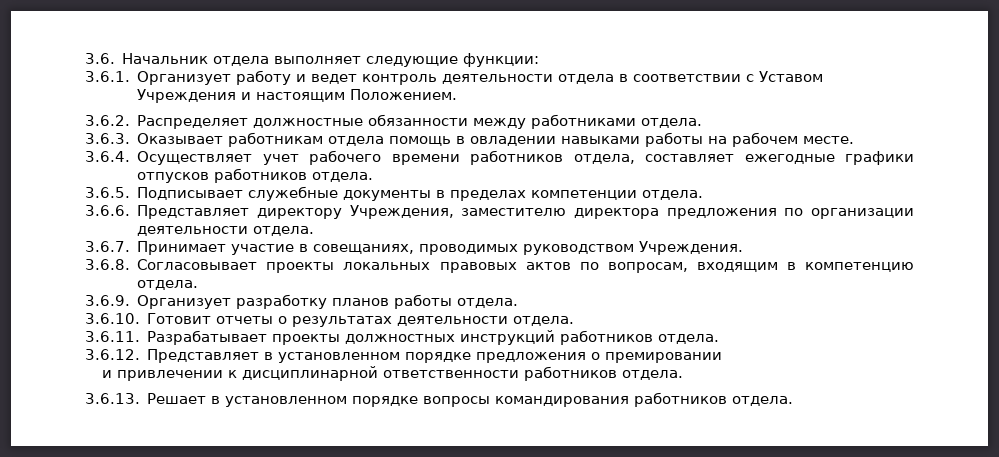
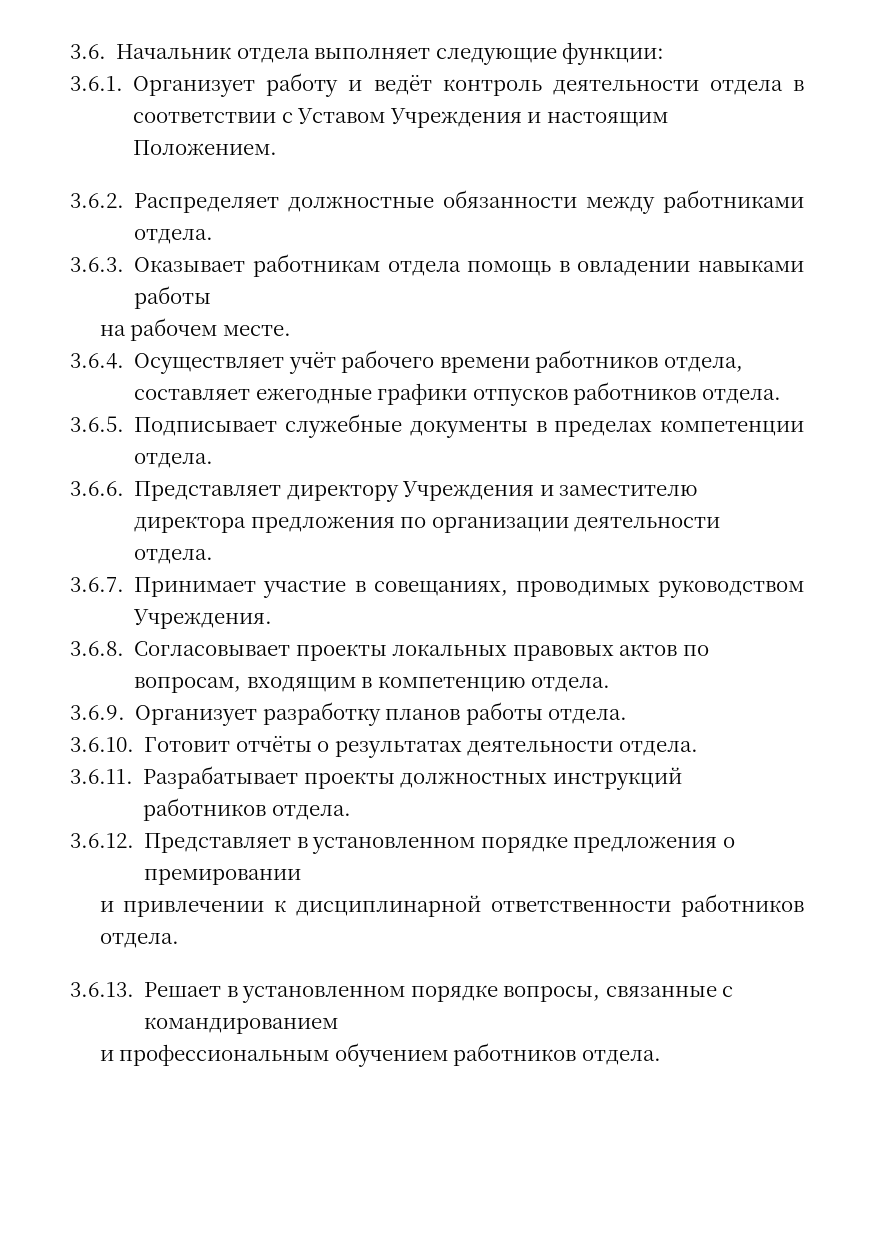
- 3.6.1. Организует работу и ведет контроль деятельности отдела в соответствии с Уставом Учреждения и настоящим Положением.
+ 3.6.1. Организует работу и ведёт контроль деятельности отдела в соответствии с Уставом Учреждения и настоящим Положением.
- 3.6.3. Оказывает работникам отдела помощь в овладении навыками работы на рабочем месте.
+ 3.6.3. Оказывает работникам отдела помощь в овладении навыками работы
+ на рабочем месте.
- 3.6.4. Осуществляет учет рабочего времени работников отдела, составляет ежегодные графики отпусков работников отдела.
+ 3.6.4. Осуществляет учёт рабочего времени работников отдела, составляет ежегодные графики отпусков работников отдела.
- 3.6.6. Представляет директору Учреждения, заместителю директора предложения по организации деятельности отдела.
+ 3.6.6. Представляет директору Учреждения и заместителю директора предложения по организации деятельности отдела.
- 3.6.10. Готовит отчеты о результатах деятельности отдела.
+ 3.6.10. Готовит отчёты о результатах деятельности отдела.
- 3.6.13. Решает в установленном порядке вопросы командирования работников отдела.
+ 3.6.13. Решает в установленном порядке вопросы, связанные с командированием
+ и профессиональным обучением работников отдела.

